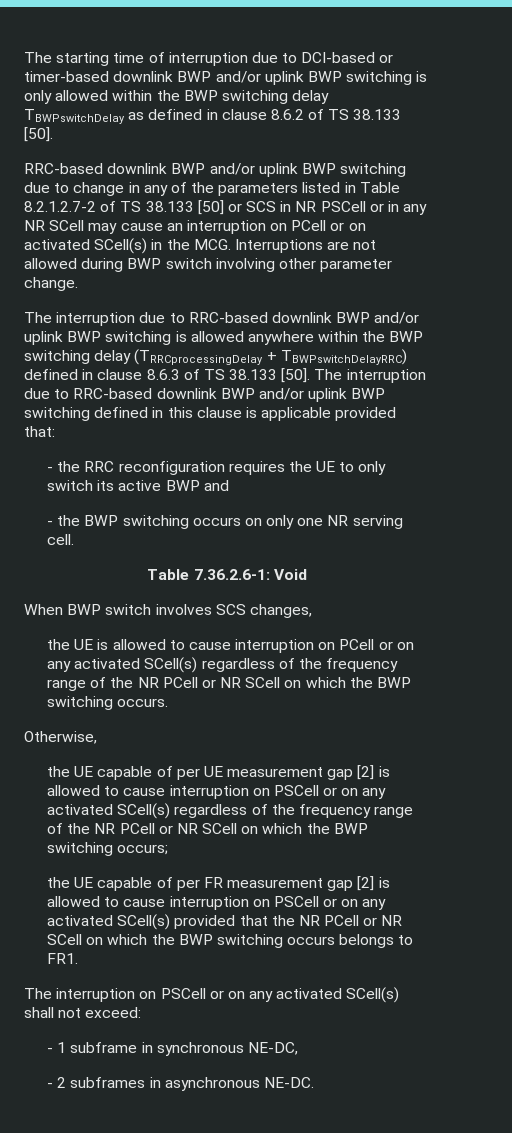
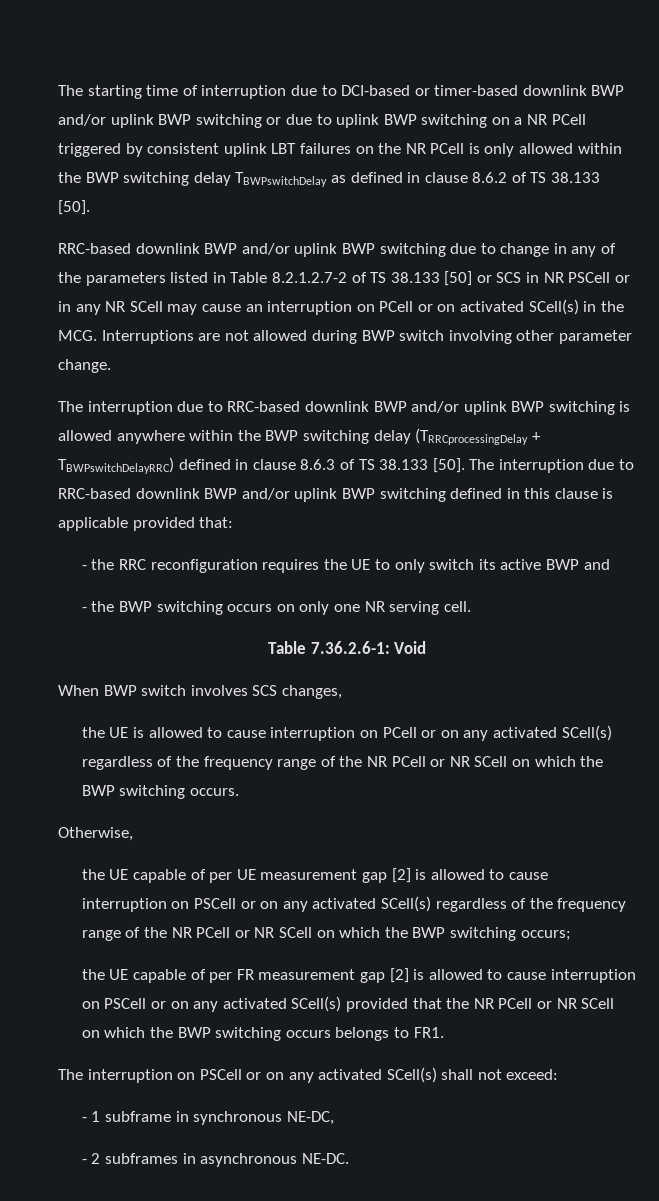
- The starting time of interruption due to DCI-based or timer-based downlink BWP and/or uplink BWP switching is only allowed within the BWP switching delay TBWPswitchDelay as defined in clause 8.6.2 of TS 38.133 [50].
+ The starting time of interruption due to DCI-based or timer-based downlink BWP and/or uplink BWP switching or due to uplink BWP switching on a NR PCell triggered by consistent uplink LBT failures on the NR PCell is only allowed within the BWP switching delay TBWPswitchDelay as defined in clause 8.6.2 of TS 38.133 [50].

